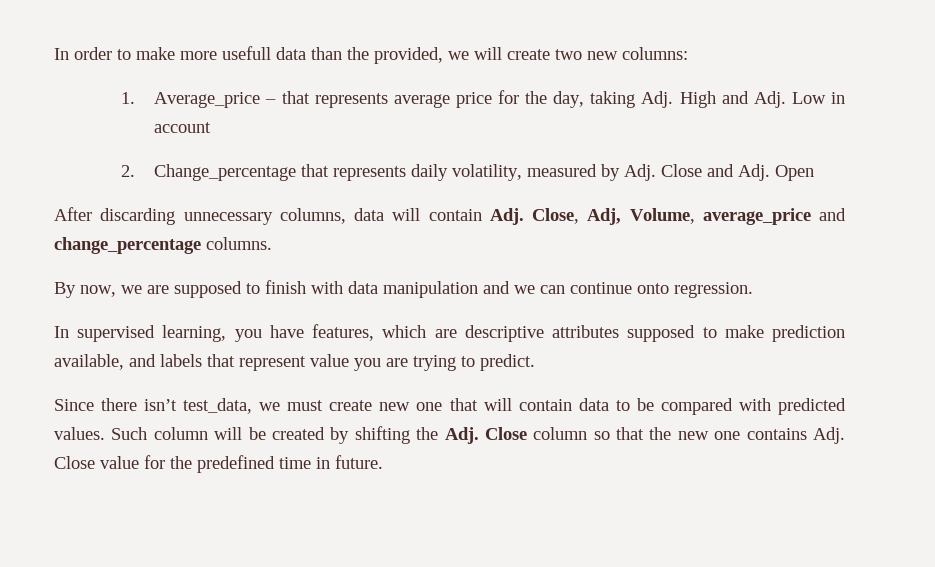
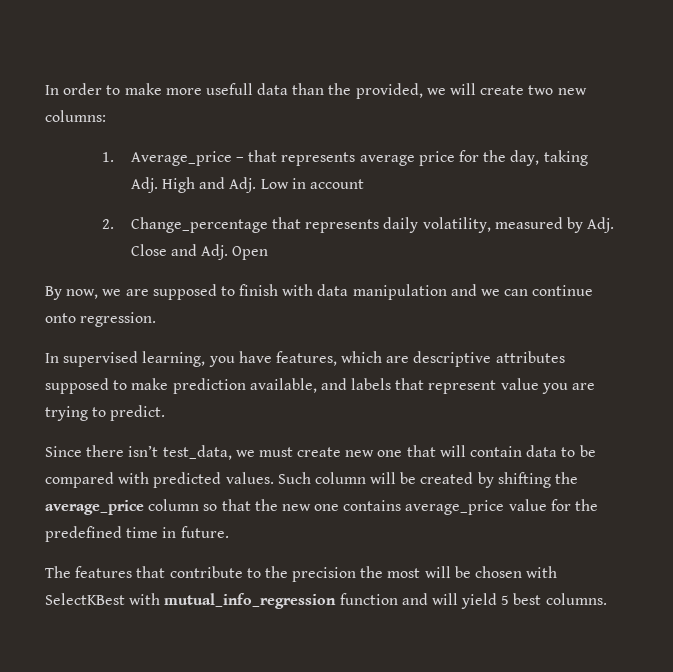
- After discarding unnecessary columns, data will contain Adj. Close, Adj, Volume, average_price and change_percentage columns.
- Such column will be created by shifting the Adj. Close column so that the new one contains Adj. Close value for the predefined time in future.
+ Such column will be created by shifting the average_price column so that the new one contains average_price value for the predefined time in future.
+ The features that contribute to the precision the most will be chosen with SelectKBest with mutual_info_regression function and will yield 5 best columns.

